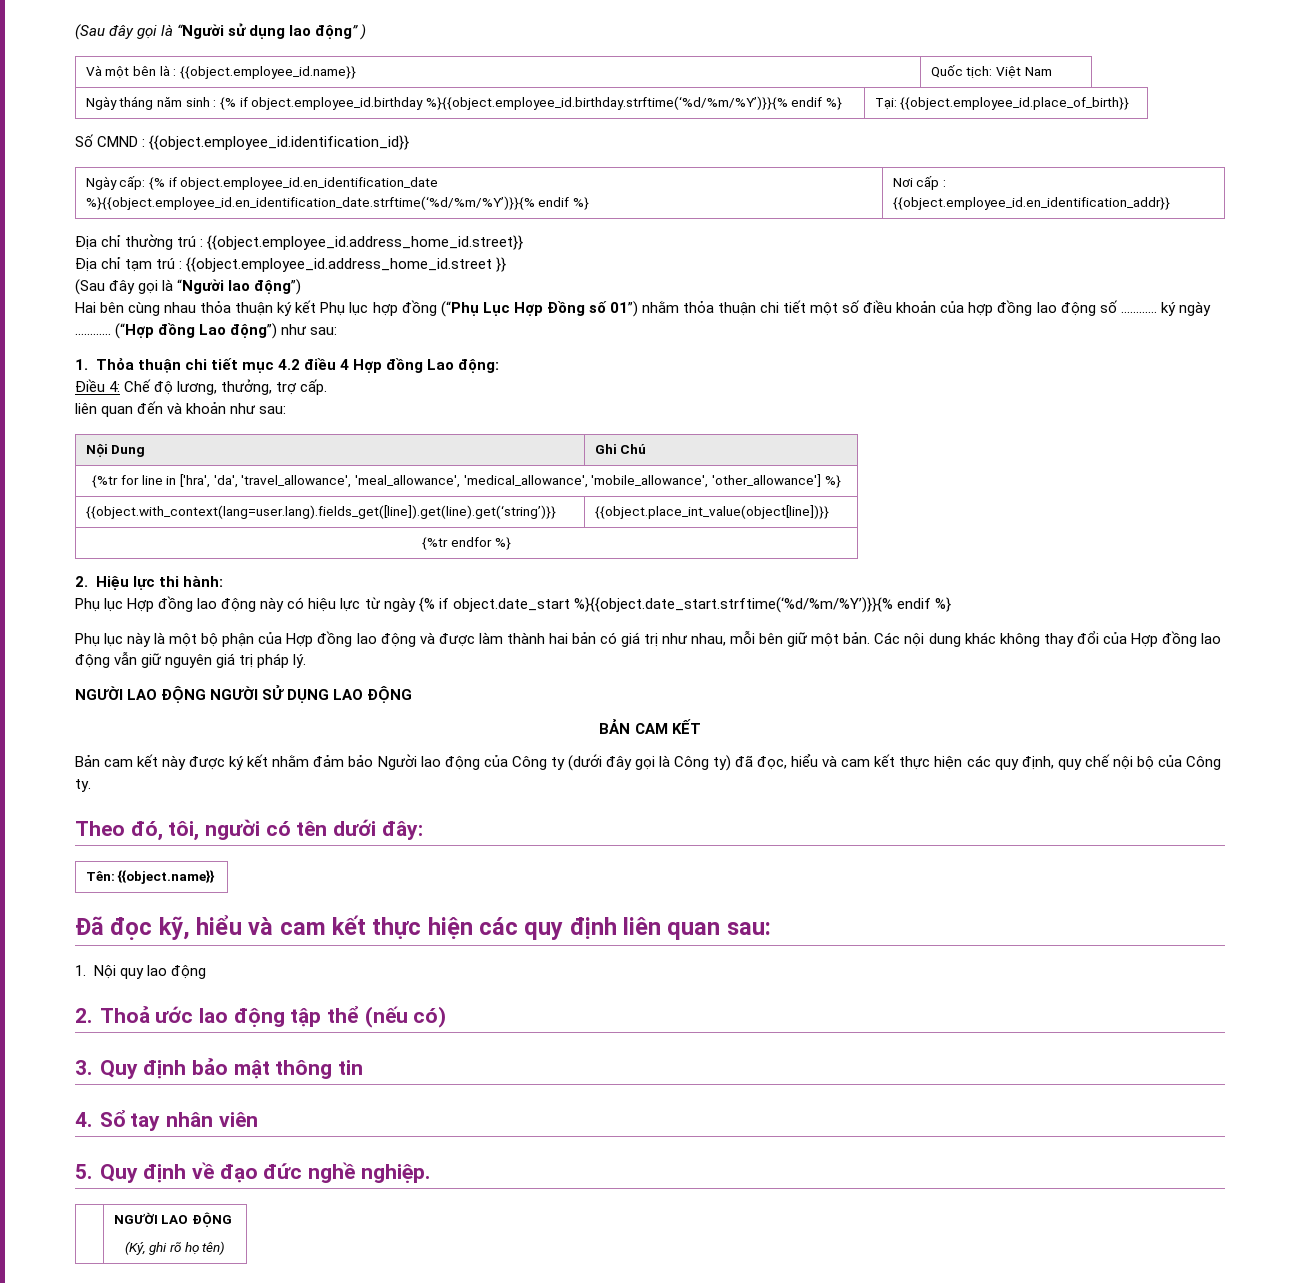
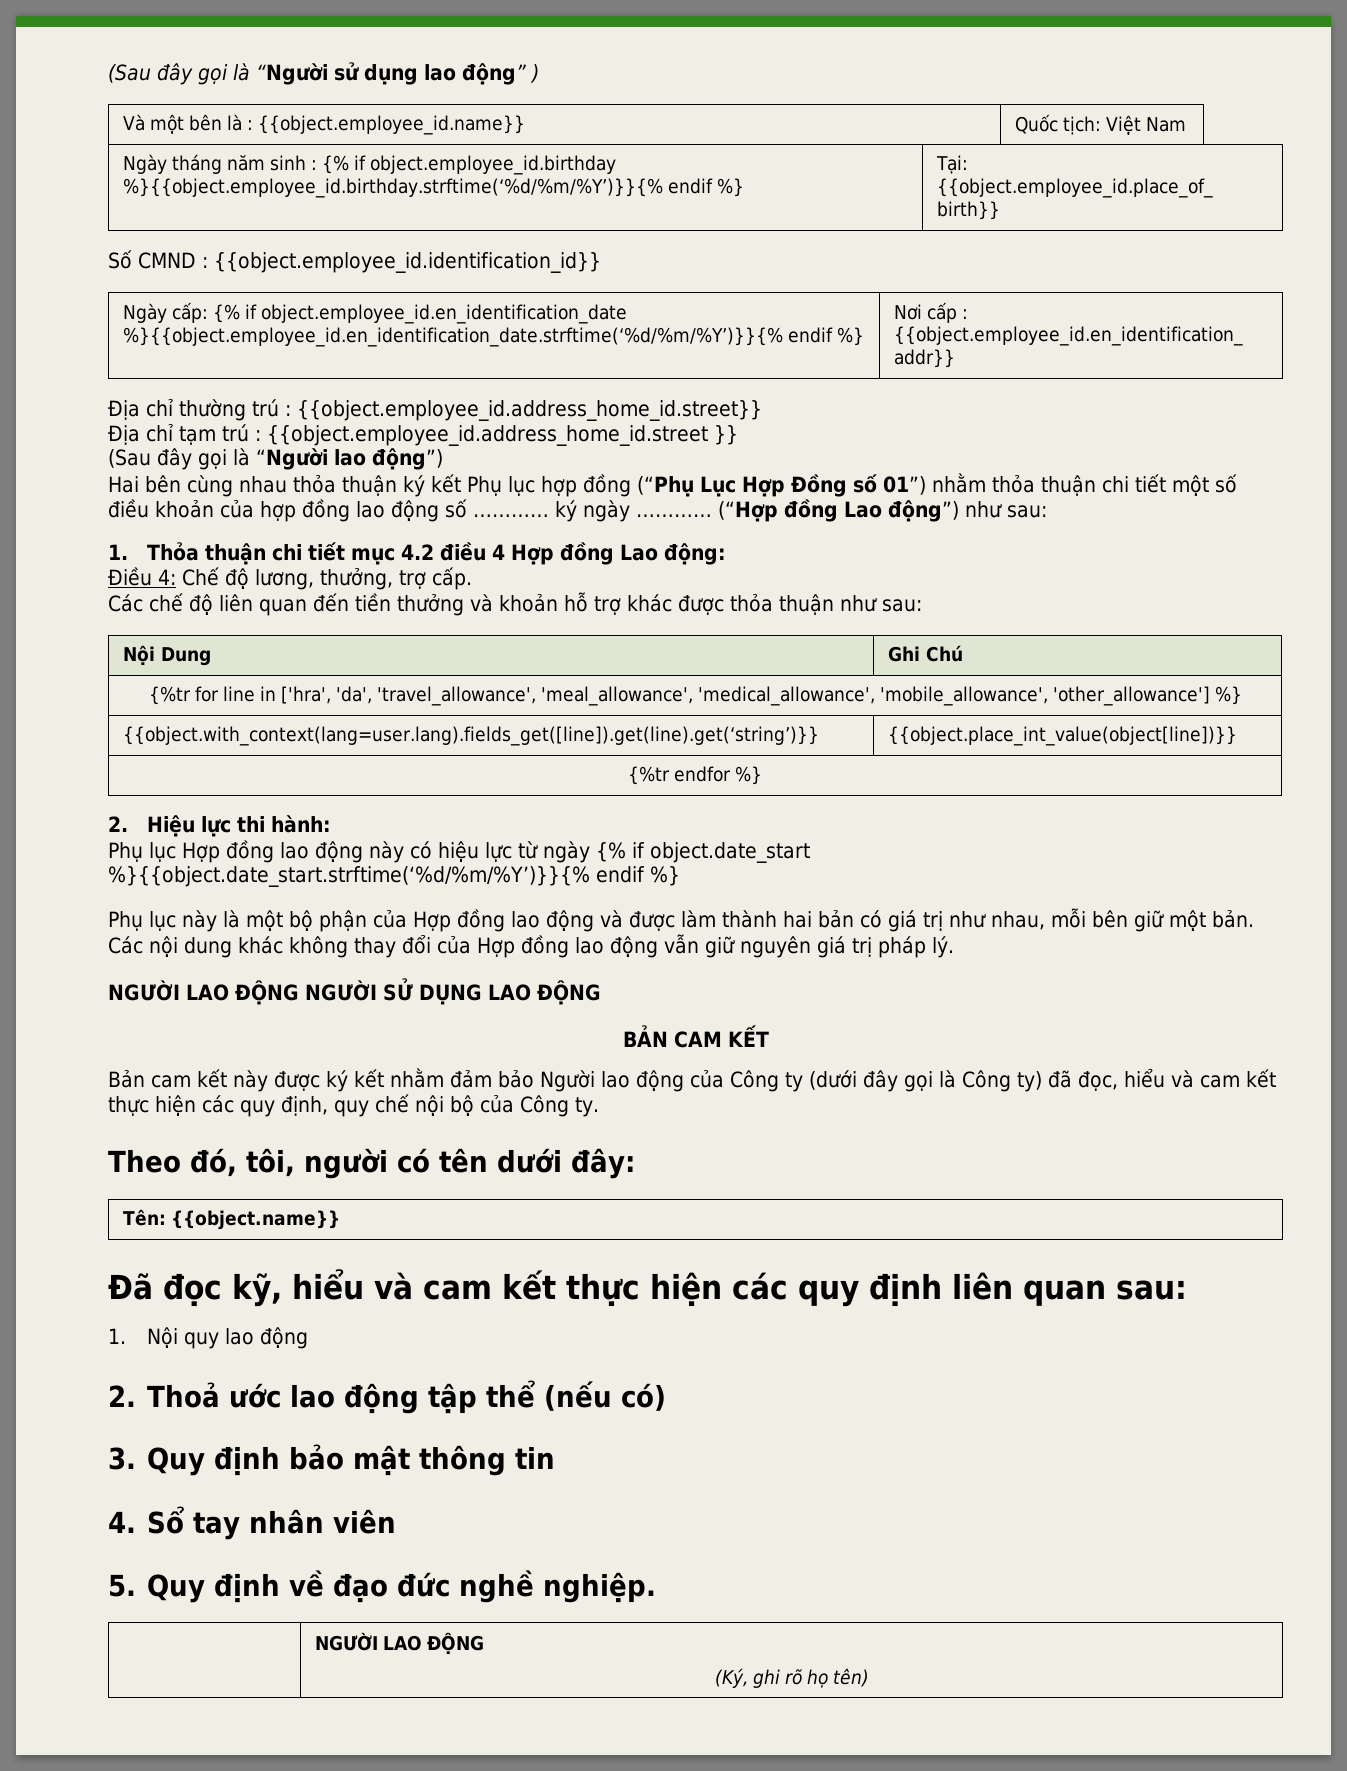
- liên quan đến và khoản như sau:
+ Các chế độ liên quan đến tiền thưởng và khoản hỗ trợ khác được thỏa thuận như sau:

